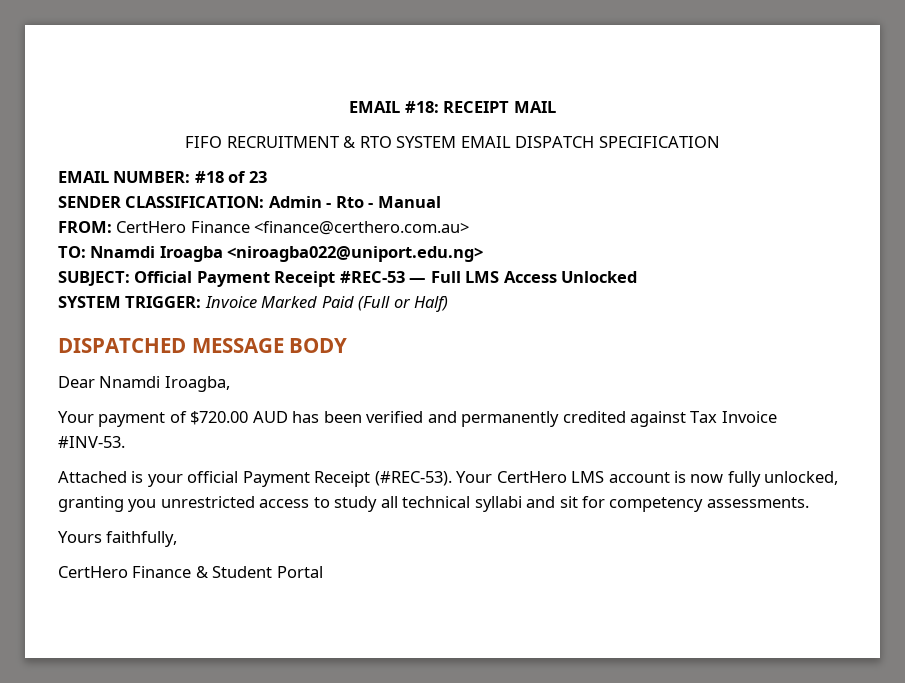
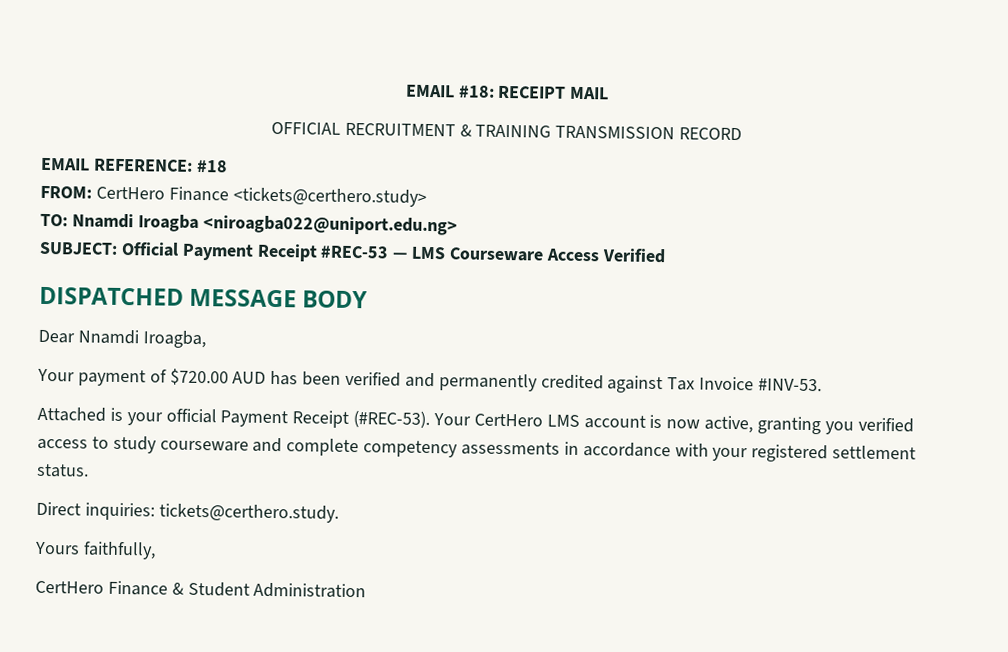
- FIFO RECRUITMENT & RTO SYSTEM EMAIL DISPATCH SPECIFICATION
- EMAIL NUMBER: #18 of 23
- SENDER CLASSIFICATION: Admin - Rto - Manual
+ OFFICIAL RECRUITMENT & TRAINING TRANSMISSION RECORD
+ EMAIL REFERENCE: #18
- FROM: CertHero Finance <finance@certhero.com.au>
+ FROM: CertHero Finance <tickets@certhero.study>
- SUBJECT: Official Payment Receipt #REC-53 — Full LMS Access Unlocked
- SYSTEM TRIGGER: Invoice Marked Paid (Full or Half)
+ SUBJECT: Official Payment Receipt #REC-53 — LMS Courseware Access Verified
- Your CertHero LMS account is now fully unlocked, granting you unrestricted access to study all technical syllabi and sit for competency assessments.
+ Your CertHero LMS account is now active, granting you verified access to study courseware and complete competency assessments in accordance with your registered settlement status.
+ Direct inquiries: tickets@certhero.study.
- CertHero Finance & Student Portal
+ CertHero Finance & Student Administration

